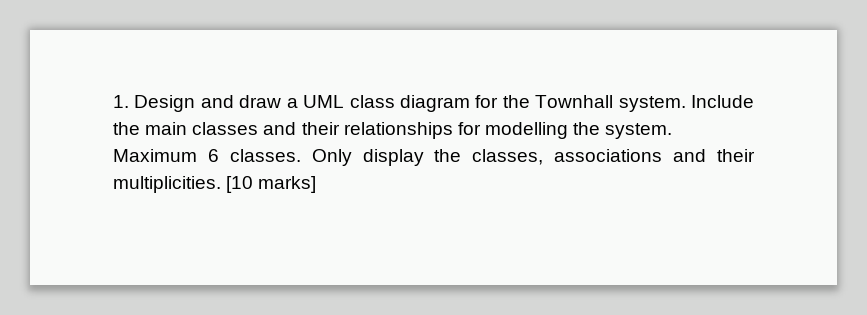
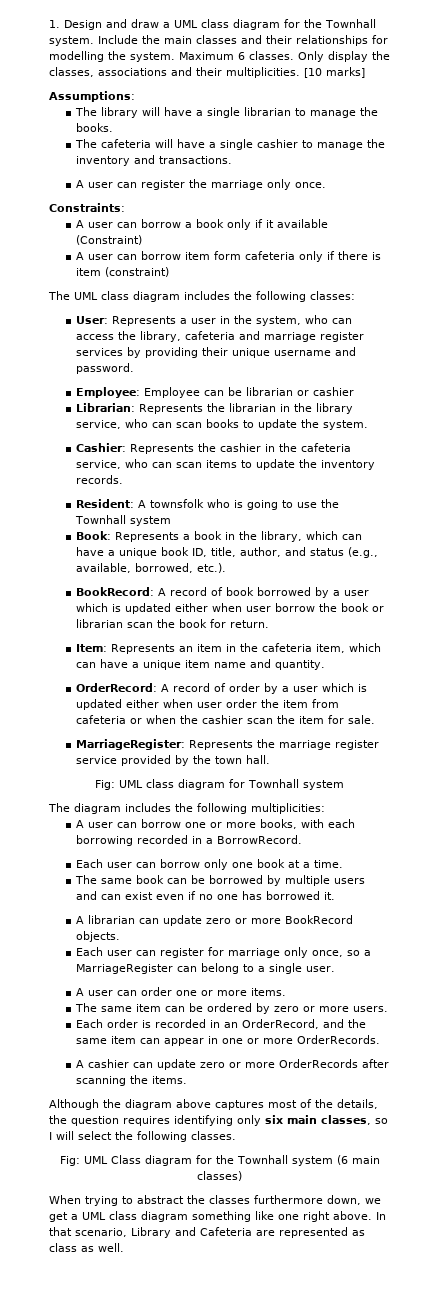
+ Assumptions:
+ The library will have a single librarian to manage the books.
+ The cafeteria will have a single cashier to manage the inventory and transactions.
+ A user can register the marriage only once.
+ Constraints:
+ A user can borrow a book only if it available (Constraint)
+ A user can borrow item form cafeteria only if there is item (constraint)
+ The UML class diagram includes the following classes:
+ User: Represents a user in the system, who can access the library, cafeteria and marriage register services by providing their unique username and password.
+ Employee: Employee can be librarian or cashier
+ Librarian: Represents the librarian in the library service, who can scan books to update the system.
+ Cashier: Represents the cashier in the cafeteria service, who can scan items to update the inventory records.
+ Resident: A townsfolk who is going to use the Townhall system
+ Book: Represents a book in the library, which can have a unique book ID, title, author, and status (e.g., available, borrowed, etc.).
+ BookRecord: A record of book borrowed by a user which is updated either when user borrow the book or librarian scan the book for return.
+ Item: Represents an item in the cafeteria item, which can have a unique item name and quantity.
+ OrderRecord: A record of order by a user which is updated either when user order the item from cafeteria or when the cashier scan the item for sale.
+ MarriageRegister: Represents the marriage register service provided by the town hall.
+ Fig: UML class diagram for Townhall system
+ The diagram includes the following multiplicities:
+ A user can borrow one or more books, with each borrowing recorded in a BorrowRecord.
+ Each user can borrow only one book at a time.
+ The same book can be borrowed by multiple users and can exist even if no one has borrowed it.
+ A librarian can update zero or more BookRecord objects.
+ Each user can register for marriage only once, so a MarriageRegister can belong to a single user.
+ A user can order one or more items.
+ The same item can be ordered by zero or more users.
+ Each order is recorded in an OrderRecord, and the same item can appear in one or more OrderRecords.
+ A cashier can update zero or more OrderRecords after scanning the items.
+ Although the diagram above captures most of the details, the question requires identifying only six main classes, so I will select the following classes.
+ Fig: UML Class diagram for the Townhall system (6 main classes)
+ When trying to abstract the classes furthermore down, we get a UML class diagram something like one right above. In that scenario, Library and Cafeteria are represented as class as well.

